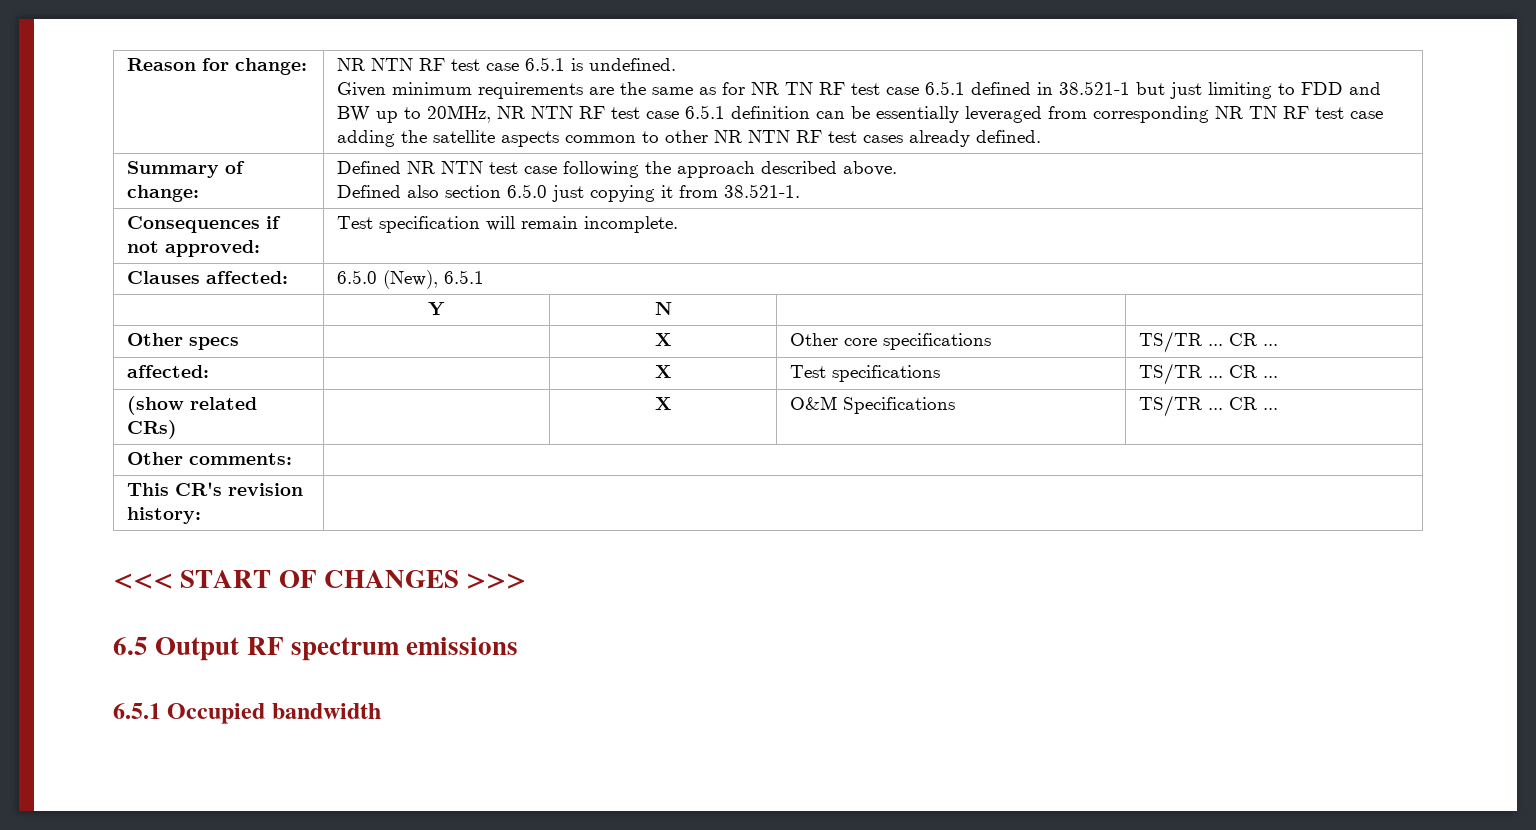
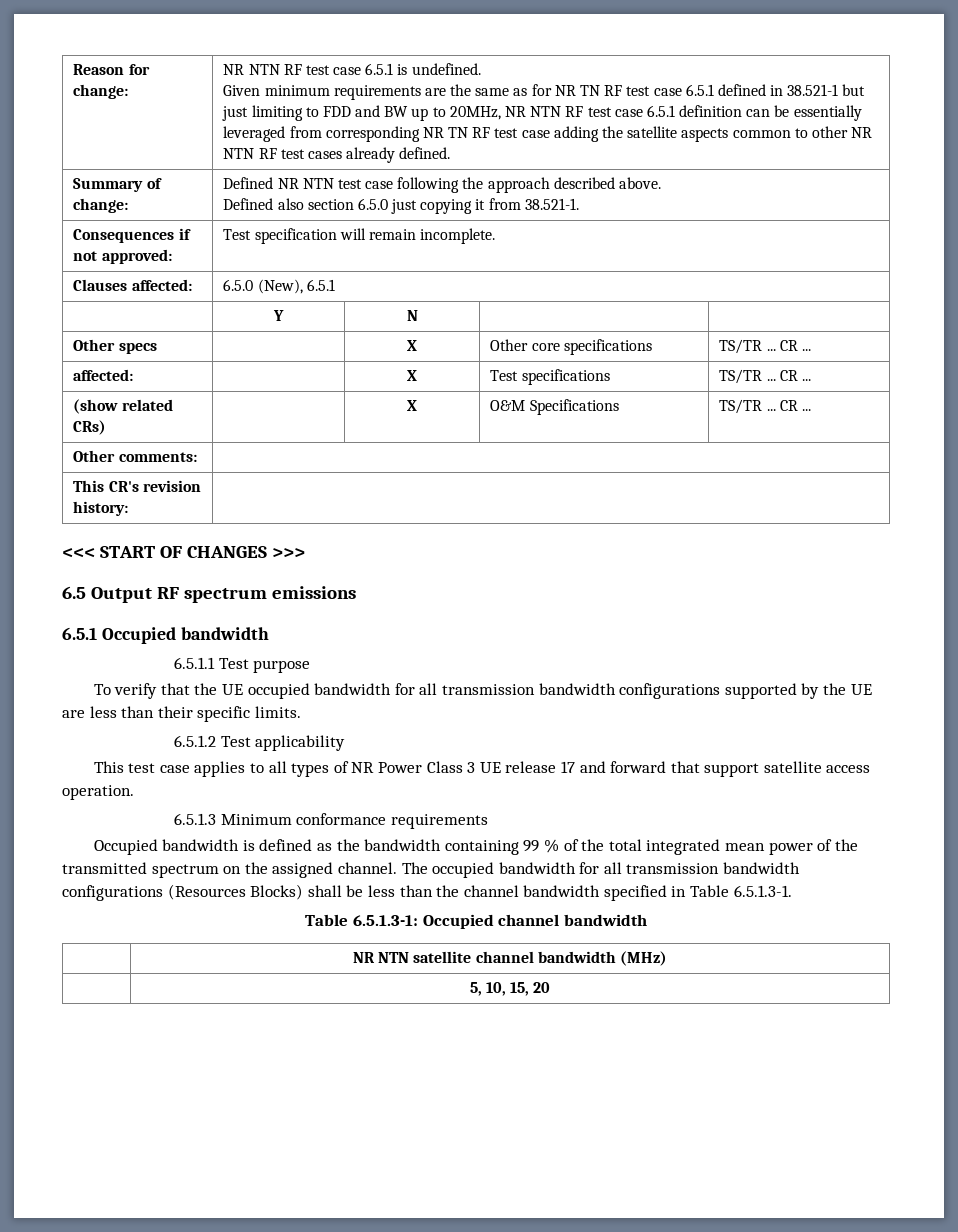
+ 6.5.1.1 Test purpose
+ To verify that the UE occupied bandwidth for all transmission bandwidth configurations supported by the UE are less than their specific limits.
+ 6.5.1.2 Test applicability
+ This test case applies to all types of NR Power Class 3 UE release 17 and forward that support satellite access operation.
+ 6.5.1.3 Minimum conformance requirements
+ Occupied bandwidth is defined as the bandwidth containing 99 % of the total integrated mean power of the transmitted spectrum on the assigned channel. The occupied bandwidth for all transmission bandwidth configurations (Resources Blocks) shall be less than the channel bandwidth specified in Table 6.5.1.3-1.
+ Table 6.5.1.3-1: Occupied channel bandwidth
+ | NR NTN satellite channel bandwidth (MHz)
+ | 5, 10, 15, 20

